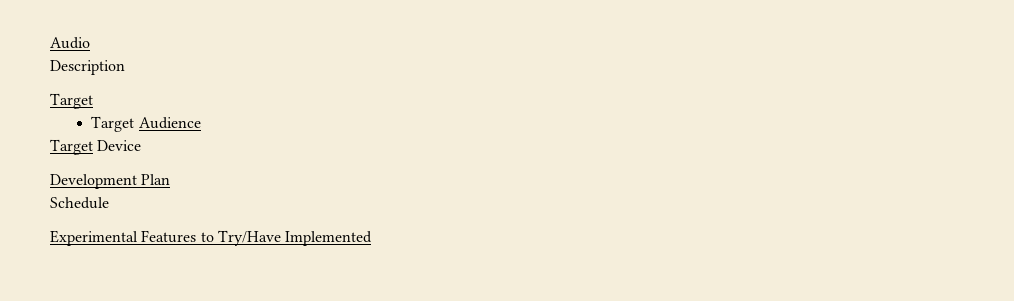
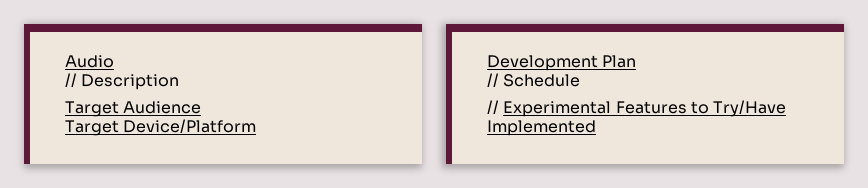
- Description
- Target
+ // Description
- Target Device
+ Target Device/Platform
- Schedule
+ // Schedule
- Experimental Features to Try/Have Implemented
+ // Experimental Features to Try/Have Implemented

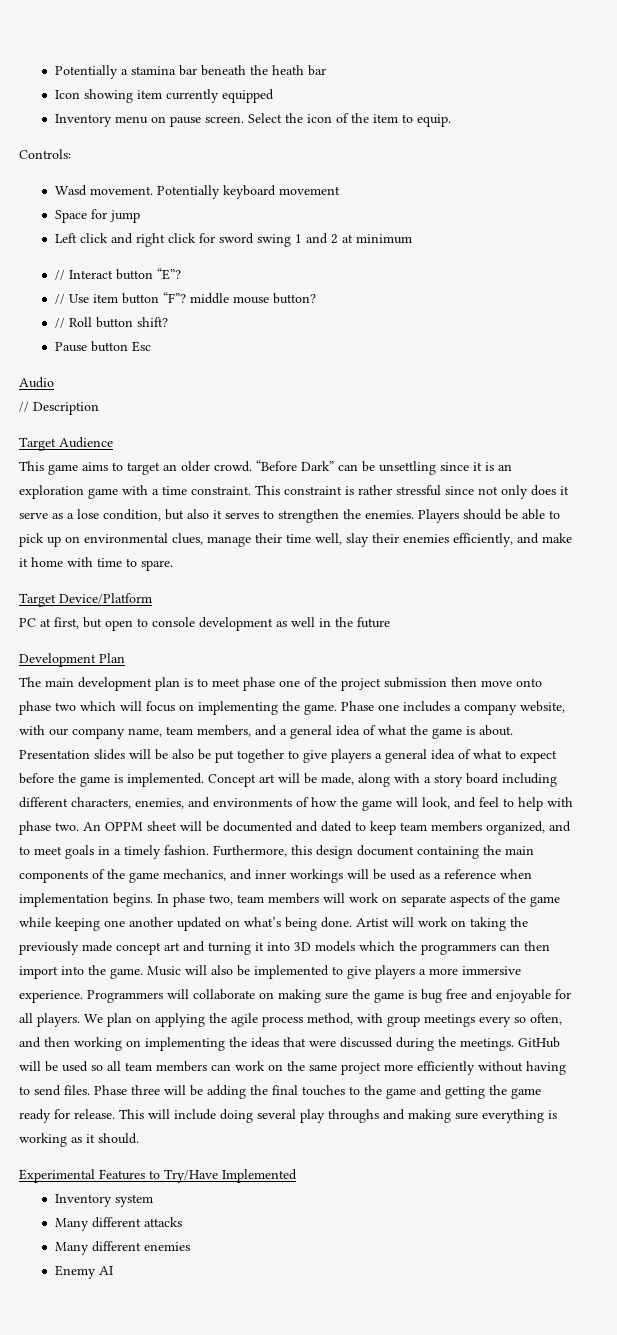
+ Potentially a stamina bar beneath the heath bar
+ Icon showing item currently equipped
+ Inventory menu on pause screen. Select the icon of the item to equip.
+ Controls:
+ Wasd movement. Potentially keyboard movement
+ Space for jump
+ Left click and right click for sword swing 1 and 2 at minimum
+ // Interact button “E”?
+ // Use item button “F”? middle mouse button?
+ // Roll button shift?
+ Pause button Esc
+ This game aims to target an older crowd. “Before Dark” can be unsettling since it is an exploration game with a time constraint. This constraint is rather stressful since not only does it serve as a lose condition, but also it serves to strengthen the enemies. Players should be able to pick up on environmental clues, manage their time well, slay their enemies efficiently, and make it home with time to spare.
  Target Device/Platform
+ PC at first, but open to console development as well in the future
  Development Plan
- // Schedule
- // Experimental Features to Try/Have Implemented
+ The main development plan is to meet phase one of the project submission then move onto phase two which will focus on implementing the game. Phase one includes a company website, with our company name, team members, and a general idea of what the game is about. Presentation slides will be also be put together to give players a general idea of what to expect before the game is implemented. Concept art will be made, along with a story board including different characters, enemies, and environments of how the game will look, and feel to help with phase two. An OPPM sheet will be documented and dated to keep team members organized, and to meet goals in a timely fashion. Furthermore, this design document containing the main components of the game mechanics, and inner workings will be used as a reference when implementation begins. In phase two, team members will work on separate aspects of the game while keeping one another updated on what’s being done. Artist will work on taking the previously made concept art and turning it into 3D models which the programmers can then import into the game. Music will also be implemented to give players a more immersive experience. Programmers will collaborate on making sure the game is bug free and enjoyable for all players. We plan on applying the agile process method, with group meetings every so often, and then working on implementing the ideas that were discussed during the meetings. GitHub will be used so all team members can work on the same project more efficiently without having to send files. Phase three will be adding the final touches to the game and getting the game ready for release. This will include doing several play throughs and making sure everything is working as it should.
+ Experimental Features to Try/Have Implemented
+ Inventory system
+ Many different attacks
+ Many different enemies
+ Enemy AI

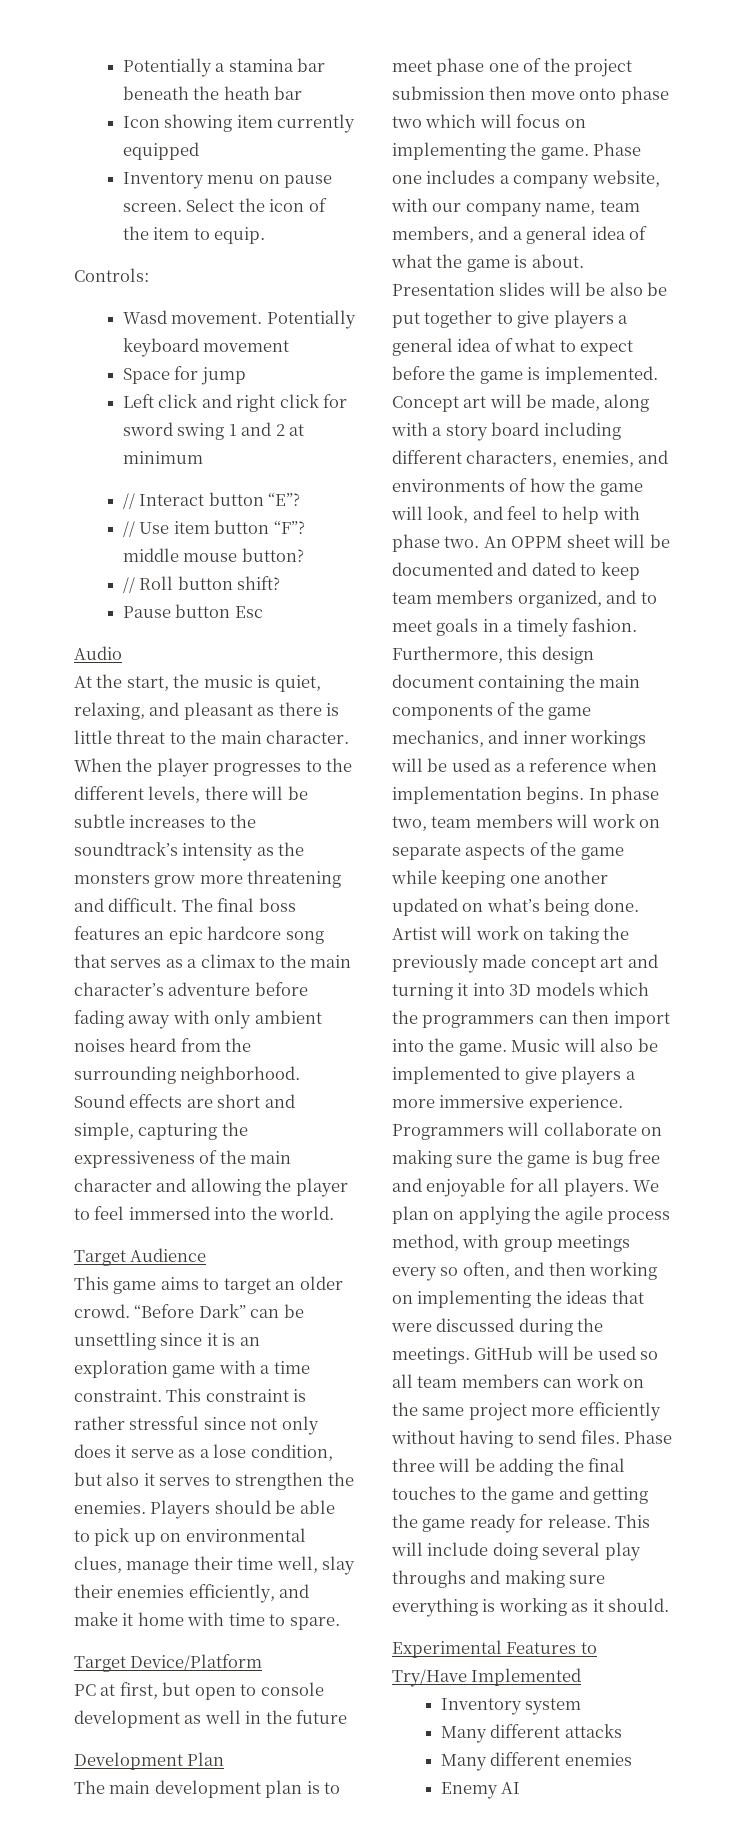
- // Description
+ At the start, the music is quiet, relaxing, and pleasant as there is little threat to the main character. When the player progresses to the different levels, there will be subtle increases to the soundtrack’s intensity as the monsters grow more threatening and difficult. The final boss features an epic hardcore song that serves as a climax to the main character’s adventure before fading away with only ambient noises heard from the surrounding neighborhood. Sound effects are short and simple, capturing the expressiveness of the main character and allowing the player to feel immersed into the world.

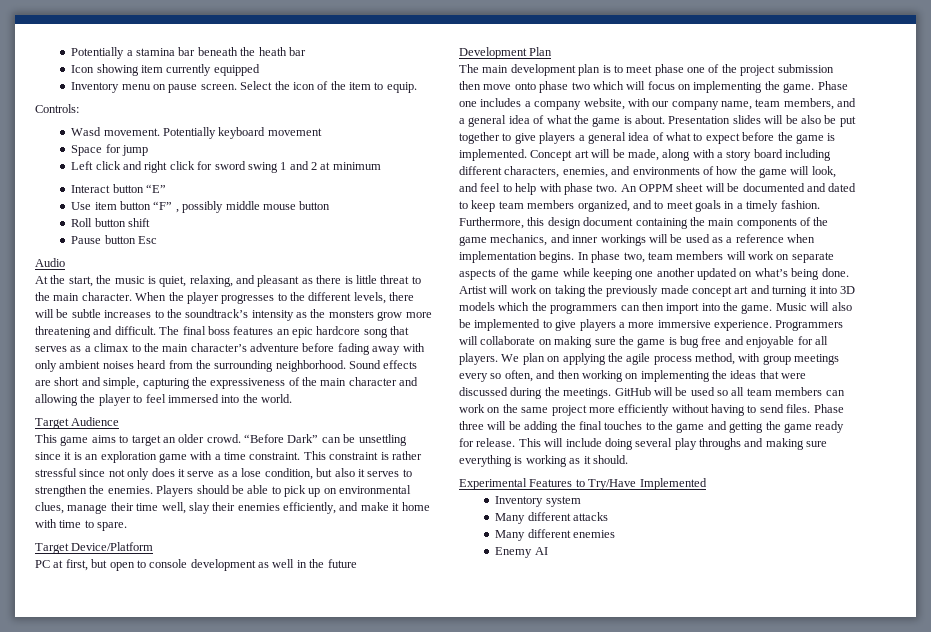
- // Interact button “E”?
- // Use item button “F”? middle mouse button?
- // Roll button shift?
+ Interact button “E”
+ Use item button “F” , possibly middle mouse button
+ Roll button shift

